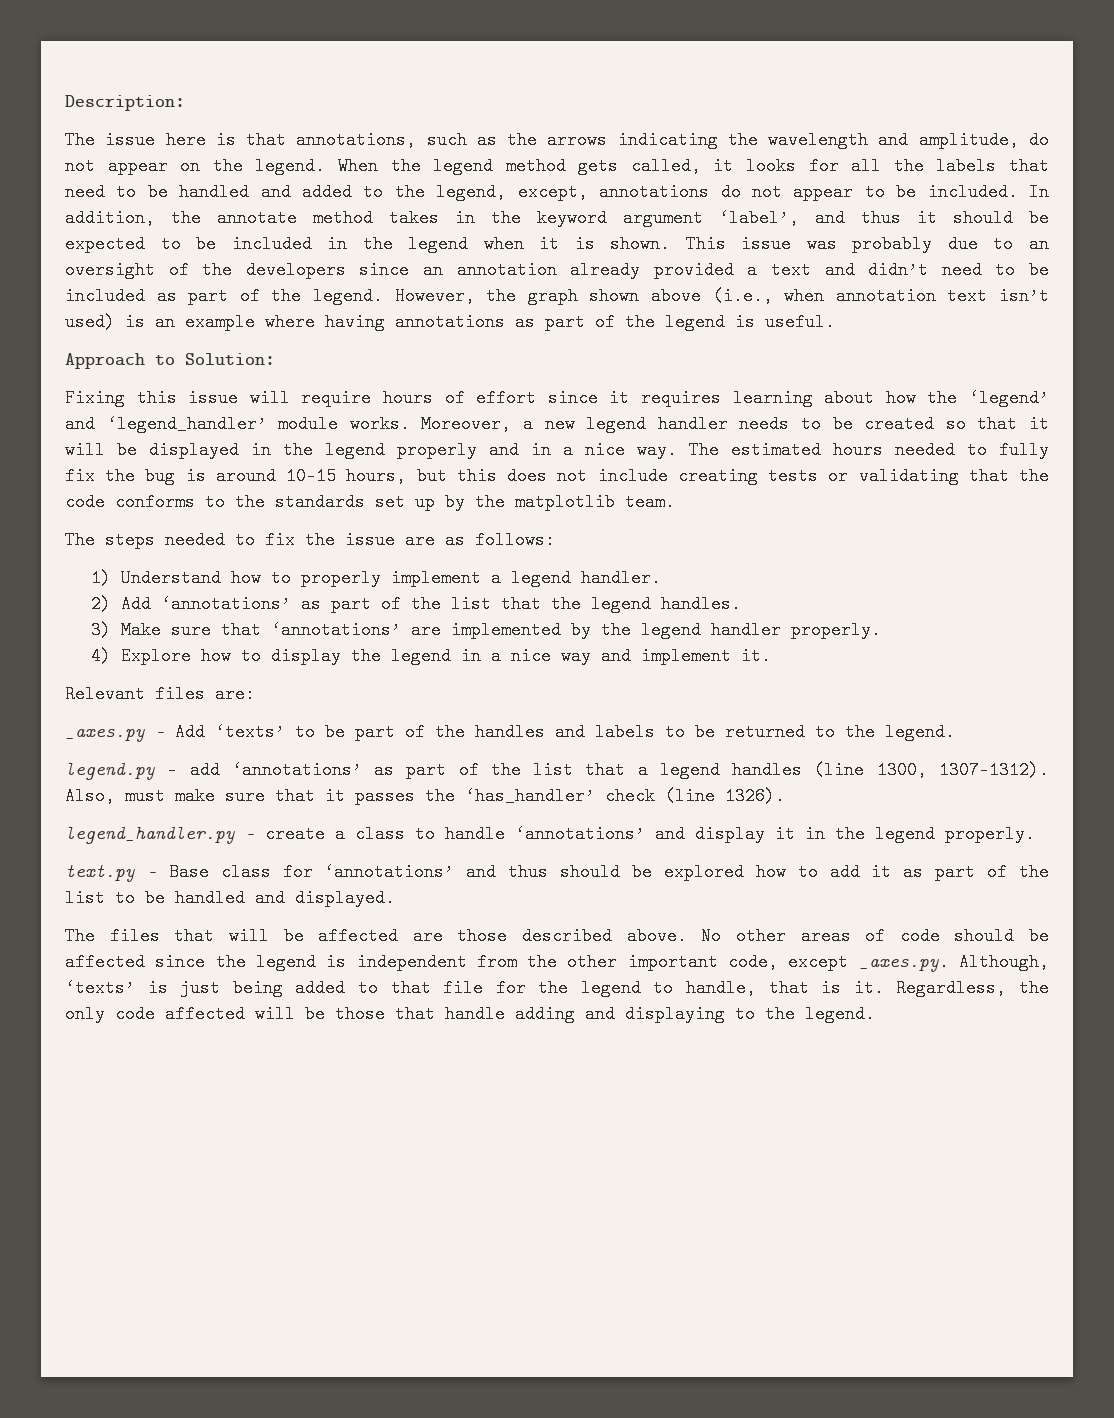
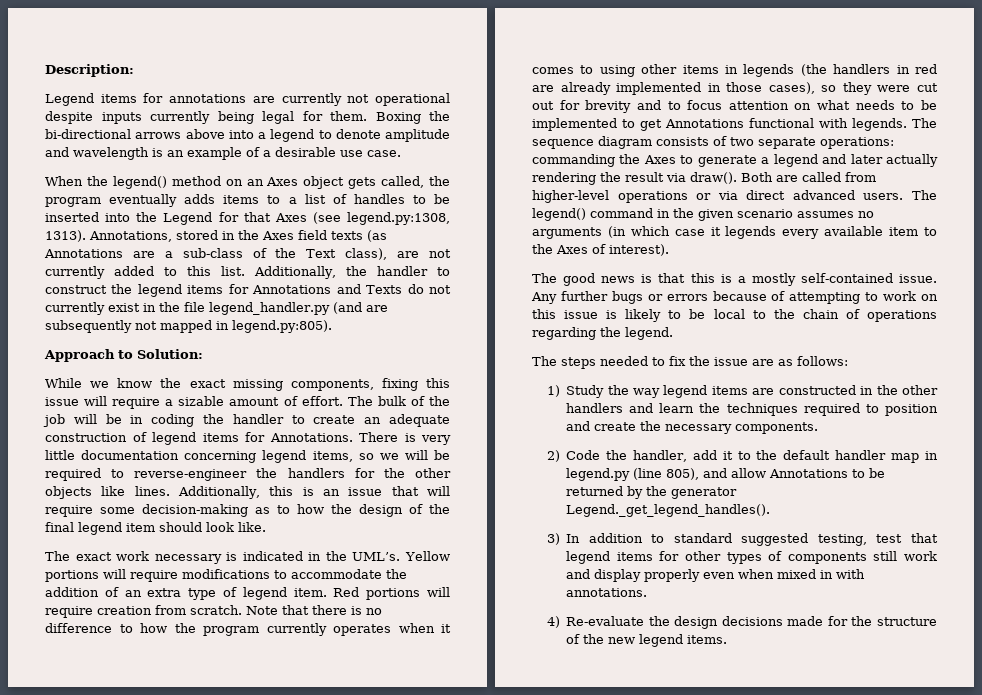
- The issue here is that annotations, such as the arrows indicating the wavelength and amplitude, do not appear on the legend. When the legend method gets called, it looks for all the labels that need to be handled and added to the legend, except, annotations do not appear to be included. In addition, the annotate method takes in the keyword argument ‘label’, and thus it should be expected to be included in the legend when it is shown. This issue was probably due to an oversight of the developers since an annotation already provided a text and didn’t need to be included as part of the legend. However, the graph shown above (i.e., when annotation text isn’t used) is an example where having annotations as part of the legend is useful.
+ Legend items for annotations are currently not operational despite inputs currently being legal for them. Boxing the bi-directional arrows above into a legend to denote amplitude and wavelength is an example of a desirable use case.
+ When the legend() method on an Axes object gets called, the program eventually adds items to a list of handles to be inserted into the Legend for that Axes (see legend.py:1308, 1313). Annotations, stored in the Axes field texts (as Annotations are a sub-class of the Text class), are not currently added to this list. Additionally, the handler to construct the legend items for Annotations and Texts do not currently exist in the file legend_handler.py (and are subsequently not mapped in legend.py:805).
  Approach to Solution:
- Fixing this issue will require hours of effort since it requires learning about how the ‘legend’ and ‘legend_handler’ module works. Moreover, a new legend handler needs to be created so that it will be displayed in the legend properly and in a nice way. The estimated hours needed to fully fix the bug is around 10-15 hours, but this does not include creating tests or validating that the code conforms to the standards set up by the matplotlib team.
+ While we know the exact missing components, fixing this issue will require a sizable amount of effort. The bulk of the job will be in coding the handler to create an adequate construction of legend items for Annotations. There is very little documentation concerning legend items, so we will be required to reverse-engineer the handlers for the other objects like lines. Additionally, this is an issue that will require some decision-making as to how the design of the final legend item should look like.
+ The exact work necessary is indicated in the UML’s. Yellow portions will require modifications to accommodate the addition of an extra type of legend item. Red portions will require creation from scratch. Note that there is no difference to how the program currently operates when it comes to using other items in legends (the handlers in red are already implemented in those cases), so they were cut out for brevity and to focus attention on what needs to be implemented to get Annotations functional with legends. The sequence diagram consists of two separate operations: commanding the Axes to generate a legend and later actually rendering the result via draw(). Both are called from higher-level operations or via direct advanced users. The legend() command in the given scenario assumes no arguments (in which case it legends every available item to the Axes of interest).
+ The good news is that this is a mostly self-contained issue. Any further bugs or errors because of attempting to work on this issue is likely to be local to the chain of operations regarding the legend.
- 1) Understand how to properly implement a legend handler.
- 2) Add ‘annotations’ as part of the list that the legend handles.
- 3) Make sure that ‘annotations’ are implemented by the legend handler properly.
- 4) Explore how to display the legend in a nice way and implement it.
- Relevant files are:
- _axes.py – Add ‘texts’ to be part of the handles and labels to be returned to the legend.
- legend.py – add ‘annotations’ as part of the list that a legend handles (line 1300, 1307-1312). Also, must make sure that it passes the ‘has_handler’ check (line 1326).
- legend_handler.py – create a class to handle ‘annotations’ and display it in the legend properly.
- text.py – Base class for ‘annotations’ and thus should be explored how to add it as part of the list to be handled and displayed.
- The files that will be affected are those described above. No other areas of code should be affected since the legend is independent from the other important code, except _axes.py. Although, ‘texts’ is just being added to that file for the legend to handle, that is it. Regardless, the only code affected will be those that handle adding and displaying to the legend.
+ 1) Study the way legend items are constructed in the other handlers and learn the techniques required to position and create the necessary components.
+ 2) Code the handler, add it to the default handler map in legend.py (line 805), and allow Annotations to be returned by the generator Legend._get_legend_handles().
+ 3) In addition to standard suggested testing, test that legend items for other types of components still work and display properly even when mixed in with annotations.
+ 4) Re-evaluate the design decisions made for the structure of the new legend items.

